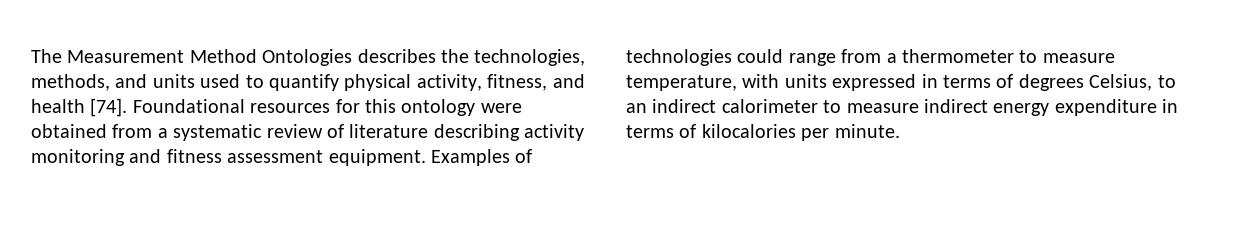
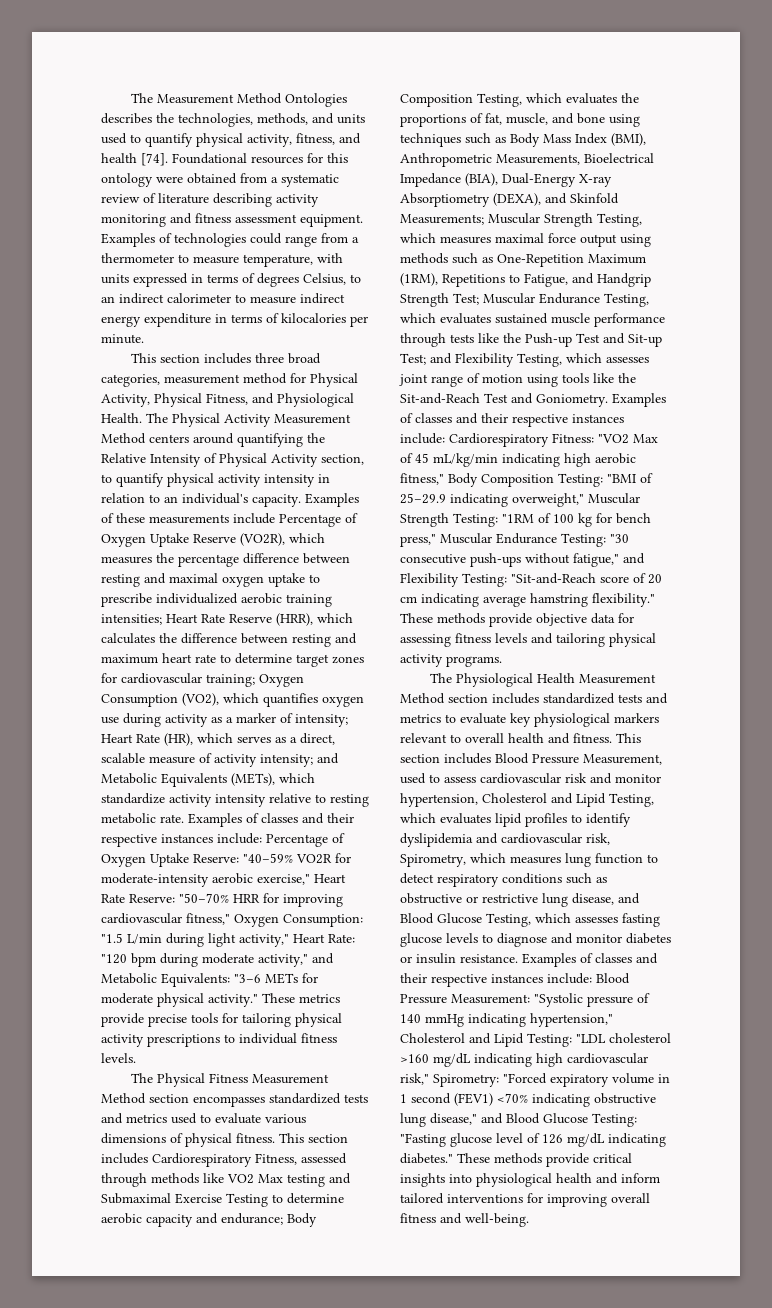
+ This section includes three broad categories, measurement method for Physical Activity, Physical Fitness, and Physiological Health. The Physical Activity Measurement Method centers around quantifying the Relative Intensity of Physical Activity section, to quantify physical activity intensity in relation to an individual's capacity. Examples of these measurements include Percentage of Oxygen Uptake Reserve (VO2R), which measures the percentage difference between resting and maximal oxygen uptake to prescribe individualized aerobic training intensities; Heart Rate Reserve (HRR), which calculates the difference between resting and maximum heart rate to determine target zones for cardiovascular training; Oxygen Consumption (VO2), which quantifies oxygen use during activity as a marker of intensity; Heart Rate (HR), which serves as a direct, scalable measure of activity intensity; and Metabolic Equivalents (METs), which standardize activity intensity relative to resting metabolic rate. Examples of classes and their respective instances include: Percentage of Oxygen Uptake Reserve: "40–59% VO2R for moderate-intensity aerobic exercise," Heart Rate Reserve: "50–70% HRR for improving cardiovascular fitness," Oxygen Consumption: "1.5 L/min during light activity," Heart Rate: "120 bpm during moderate activity," and Metabolic Equivalents: "3–6 METs for moderate physical activity." These metrics provide precise tools for tailoring physical activity prescriptions to individual fitness levels.
+ The Physical Fitness Measurement Method section encompasses standardized tests and metrics used to evaluate various dimensions of physical fitness. This section includes Cardiorespiratory Fitness, assessed through methods like VO2 Max testing and Submaximal Exercise Testing to determine aerobic capacity and endurance; Body Composition Testing, which evaluates the proportions of fat, muscle, and bone using techniques such as Body Mass Index (BMI), Anthropometric Measurements, Bioelectrical Impedance (BIA), Dual-Energy X-ray Absorptiometry (DEXA), and Skinfold Measurements; Muscular Strength Testing, which measures maximal force output using methods such as One-Repetition Maximum (1RM), Repetitions to Fatigue, and Handgrip Strength Test; Muscular Endurance Testing, which evaluates sustained muscle performance through tests like the Push-up Test and Sit-up Test; and Flexibility Testing, which assesses joint range of motion using tools like the Sit-and-Reach Test and Goniometry. Examples of classes and their respective instances include: Cardiorespiratory Fitness: "VO2 Max of 45 mL/kg/min indicating high aerobic fitness," Body Composition Testing: "BMI of 25–29.9 indicating overweight," Muscular Strength Testing: "1RM of 100 kg for bench press," Muscular Endurance Testing: "30 consecutive push-ups without fatigue," and Flexibility Testing: "Sit-and-Reach score of 20 cm indicating average hamstring flexibility." These methods provide objective data for assessing fitness levels and tailoring physical activity programs.
+ The Physiological Health Measurement Method section includes standardized tests and metrics to evaluate key physiological markers relevant to overall health and fitness. This section includes Blood Pressure Measurement, used to assess cardiovascular risk and monitor hypertension, Cholesterol and Lipid Testing, which evaluates lipid profiles to identify dyslipidemia and cardiovascular risk, Spirometry, which measures lung function to detect respiratory conditions such as obstructive or restrictive lung disease, and Blood Glucose Testing, which assesses fasting glucose levels to diagnose and monitor diabetes or insulin resistance. Examples of classes and their respective instances include: Blood Pressure Measurement: "Systolic pressure of 140 mmHg indicating hypertension," Cholesterol and Lipid Testing: "LDL cholesterol >160 mg/dL indicating high cardiovascular risk," Spirometry: "Forced expiratory volume in 1 second (FEV1) <70% indicating obstructive lung disease," and Blood Glucose Testing: "Fasting glucose level of 126 mg/dL indicating diabetes." These methods provide critical insights into physiological health and inform tailored interventions for improving overall fitness and well-being.

